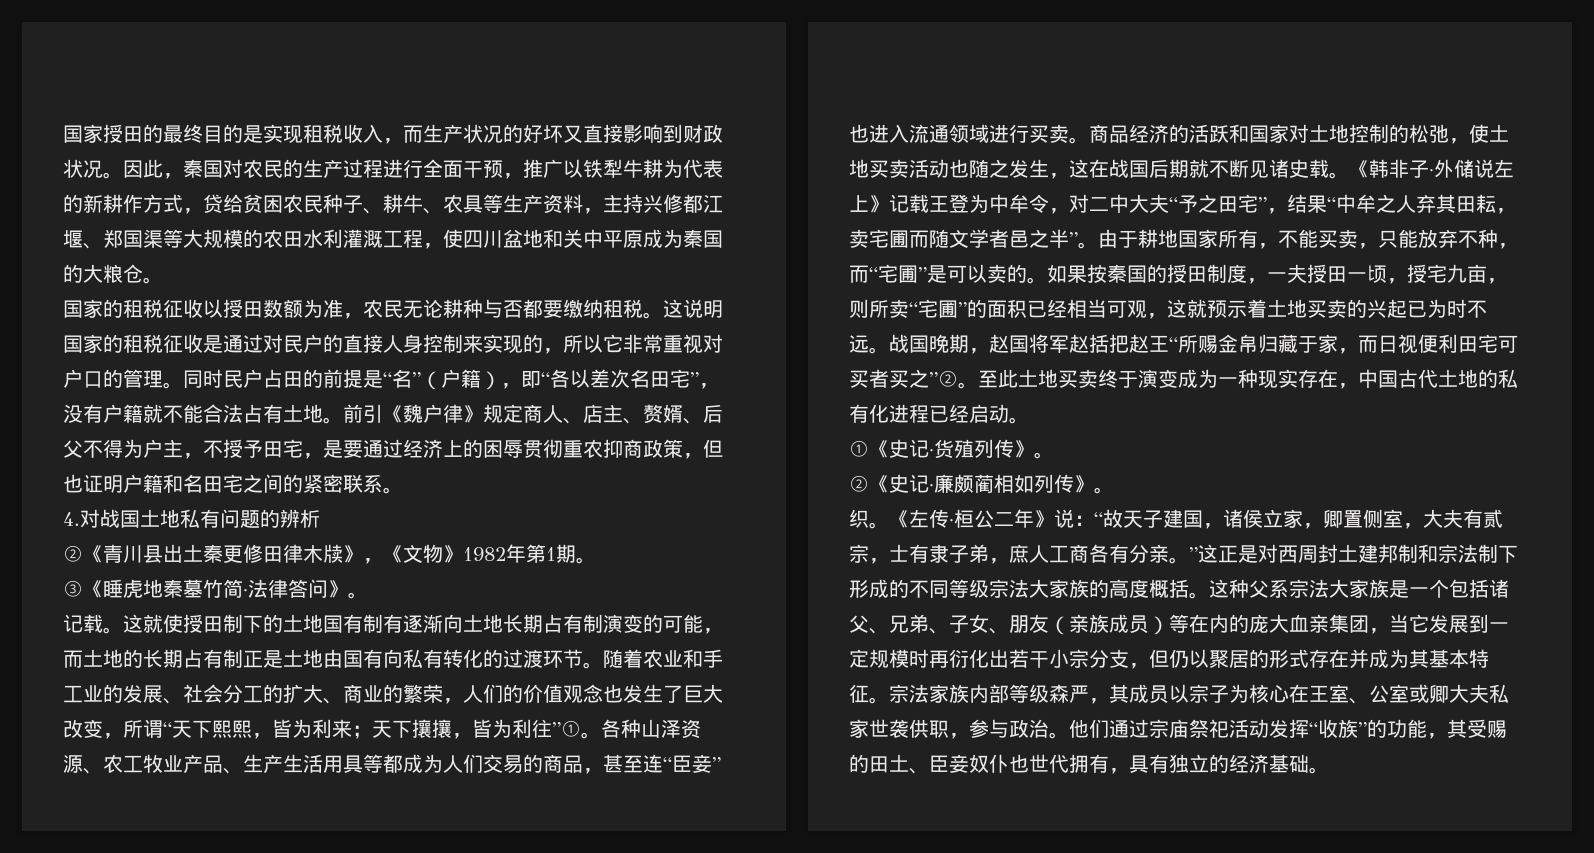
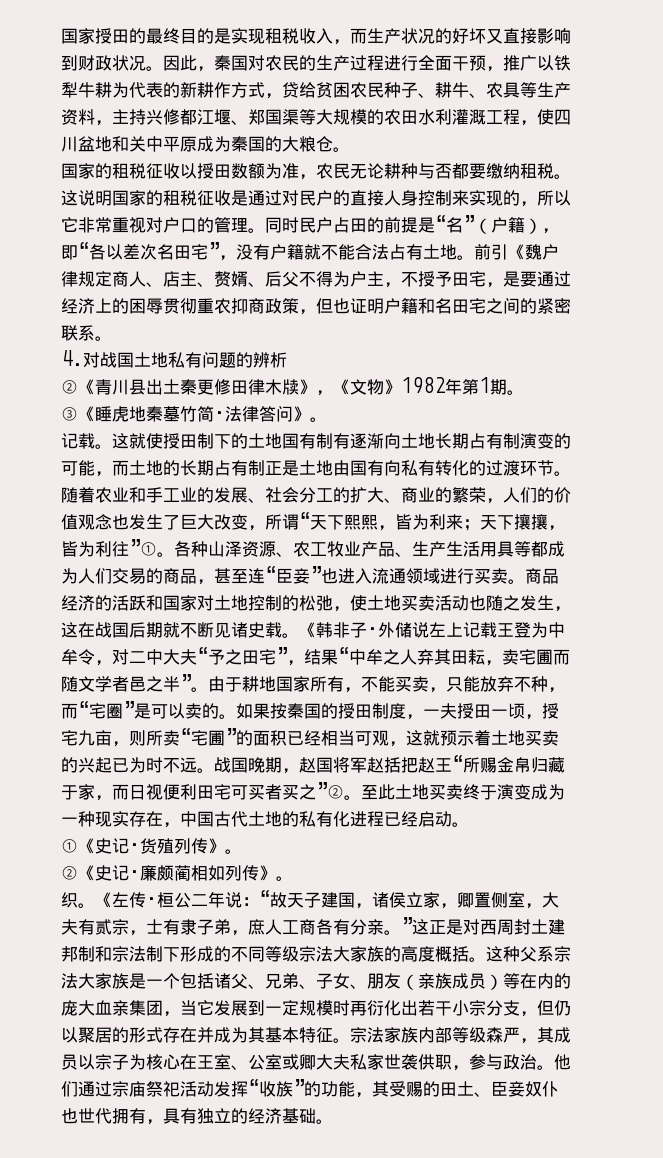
- 前引《魏户律》规定商人、店主、赘婿、后父不得为户主，不授予田宅，是要通过经济上的困辱贯彻重农抑商政策，但也证明户籍和名田宅之间的紧密联系。
+ 前引《魏户律规定商人、店主、赘婿、后父不得为户主，不授予田宅，是要通过经济上的困辱贯彻重农抑商政策，但也证明户籍和名田宅之间的紧密联系。
- 《韩非子·外储说左上》记载王登为中牟令，对二中大夫“予之田宅”，结果“中牟之人弃其田耘，卖宅圃而随文学者邑之半”。
+ 《韩非子·外储说左上记载王登为中牟令，对二中大夫“予之田宅”，结果“中牟之人弃其田耘，卖宅圃而随文学者邑之半”。
- 由于耕地国家所有，不能买卖，只能放弃不种，而“宅圃”是可以卖的。
+ 由于耕地国家所有，不能买卖，只能放弃不种，而“宅圈”是可以卖的。
- 《左传·桓公二年》说：“故天子建国，诸侯立家，卿置侧室，大夫有贰宗，士有隶子弟，庶人工商各有分亲。”这正是对西周封土建邦制和宗法制下形成的不同等级宗法大家族的高度概括。
+ 《左传·桓公二年说：“故天子建国，诸侯立家，卿置侧室，大夫有贰宗，士有隶子弟，庶人工商各有分亲。”这正是对西周封土建邦制和宗法制下形成的不同等级宗法大家族的高度概括。

